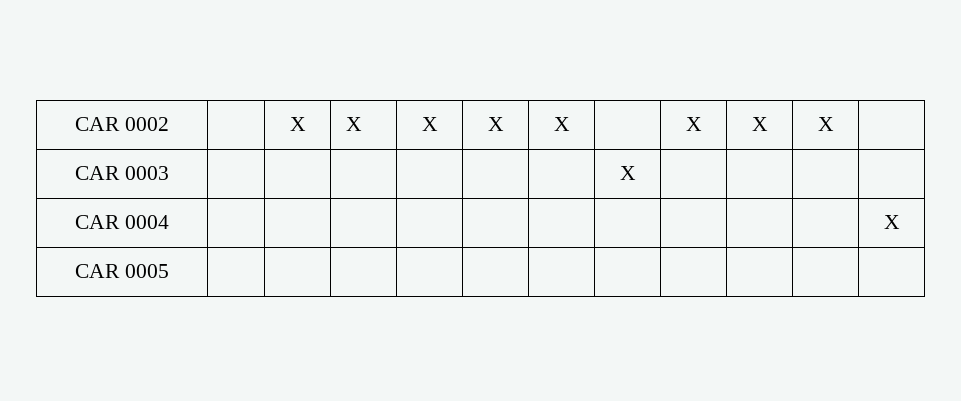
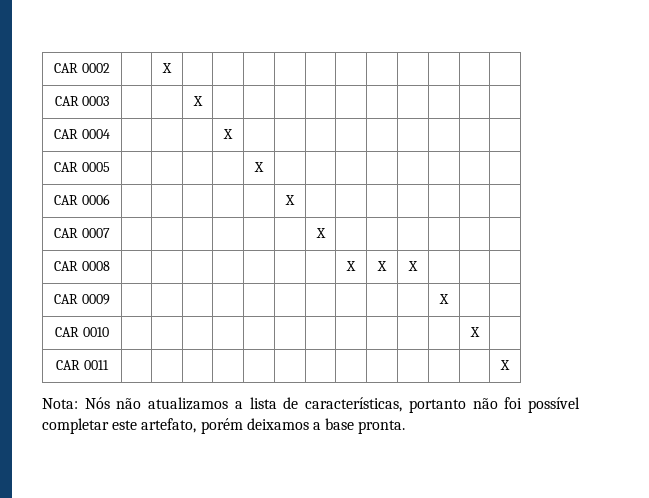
- CAR 0002 | | X | X | X | X | X | | X | X | X |
- CAR 0003 | | | | | | | X | | | |
- CAR 0004 | | | | | | | | | | | X
- CAR 0005 | | | | | | | | | | |
+ CAR 0002 | | X | | | | | | | | | | |
+ CAR 0003 | | | X | | | | | | | | | |
+ CAR 0004 | | | | X | | | | | | | | |
+ CAR 0005 | | | | | X | | | | | | | |
+ CAR 0006 | | | | | | X | | | | | | |
+ CAR 0007 | | | | | | | X | | | | | |
+ CAR 0008 | | | | | | | | X | X | X | | |
+ CAR 0009 | | | | | | | | | | | X | |
+ CAR 0010 | | | | | | | | | | | | X |
+ CAR 0011 | | | | | | | | | | | | | X
+ Nota: Nós não atualizamos a lista de características, portanto não foi possível completar este artefato, porém deixamos a base pronta.

